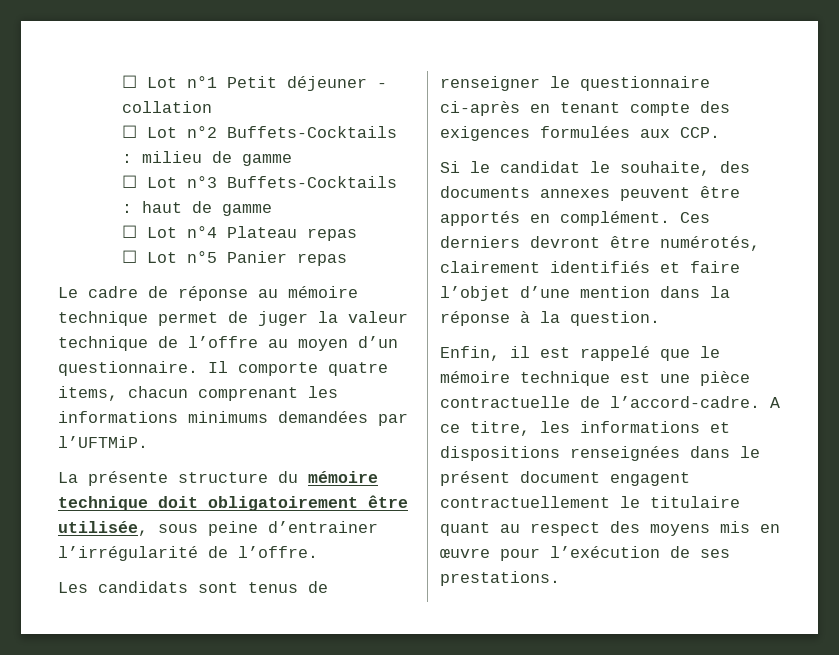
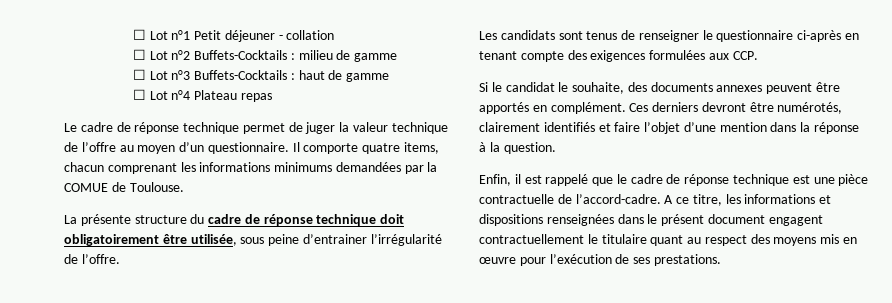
- ☐ Lot n°5 Panier repas
- Le cadre de réponse au mémoire technique permet de juger la valeur technique de l’offre au moyen d’un questionnaire.
+ Le cadre de réponse technique permet de juger la valeur technique de l’offre au moyen d’un questionnaire.
- Il comporte quatre items, chacun comprenant les informations minimums demandées par l’UFTMiP.
+ Il comporte quatre items, chacun comprenant les informations minimums demandées par la COMUE de Toulouse.
- La présente structure du mémoire technique doit obligatoirement être utilisée, sous peine d’entrainer l’irrégularité de l’offre.
+ La présente structure du cadre de réponse technique doit obligatoirement être utilisée, sous peine d’entrainer l’irrégularité de l’offre.
- Enfin, il est rappelé que le mémoire technique est une pièce contractuelle de l’accord-cadre.
+ Enfin, il est rappelé que le cadre de réponse technique est une pièce contractuelle de l’accord-cadre.

